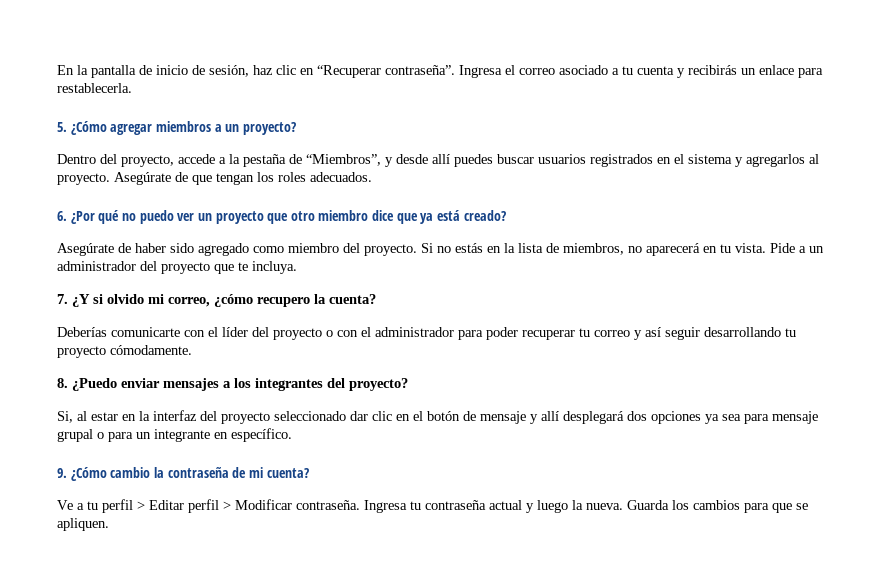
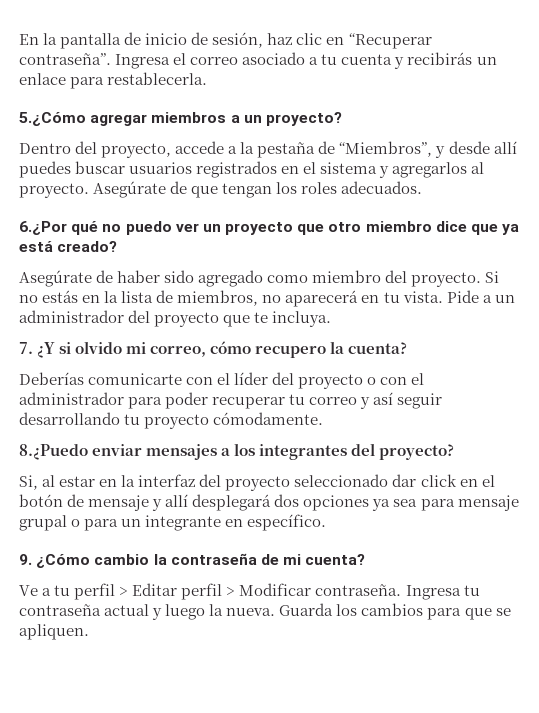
- 5. ¿Cómo agregar miembros a un proyecto?
+ 5.¿Cómo agregar miembros a un proyecto?
- 6. ¿Por qué no puedo ver un proyecto que otro miembro dice que ya está creado?
+ 6.¿Por qué no puedo ver un proyecto que otro miembro dice que ya está creado?
- 7. ¿Y si olvido mi correo, ¿cómo recupero la cuenta?
+ 7. ¿Y si olvido mi correo, cómo recupero la cuenta?
- 8. ¿Puedo enviar mensajes a los integrantes del proyecto?
+ 8.¿Puedo enviar mensajes a los integrantes del proyecto?
- Si, al estar en la interfaz del proyecto seleccionado dar clic en el botón de mensaje y allí desplegará dos opciones ya sea para mensaje grupal o para un integrante en específico.
+ Si, al estar en la interfaz del proyecto seleccionado dar click en el botón de mensaje y allí desplegará dos opciones ya sea para mensaje grupal o para un integrante en específico.

